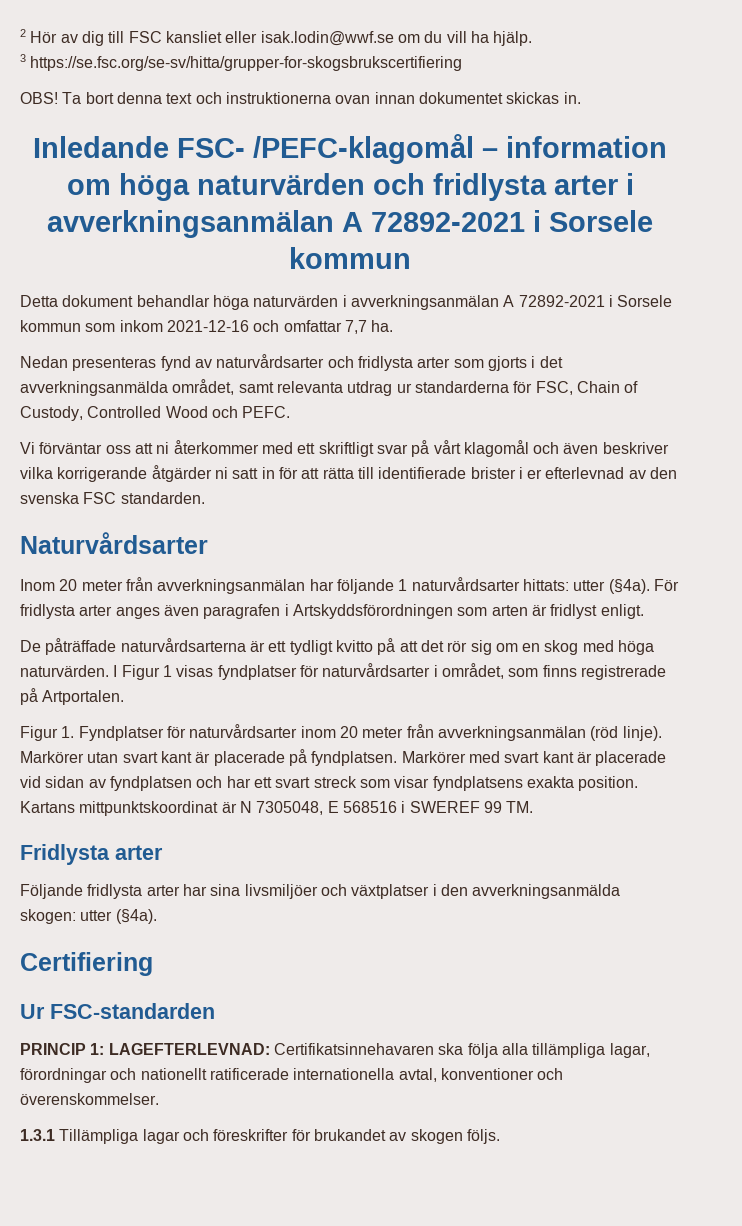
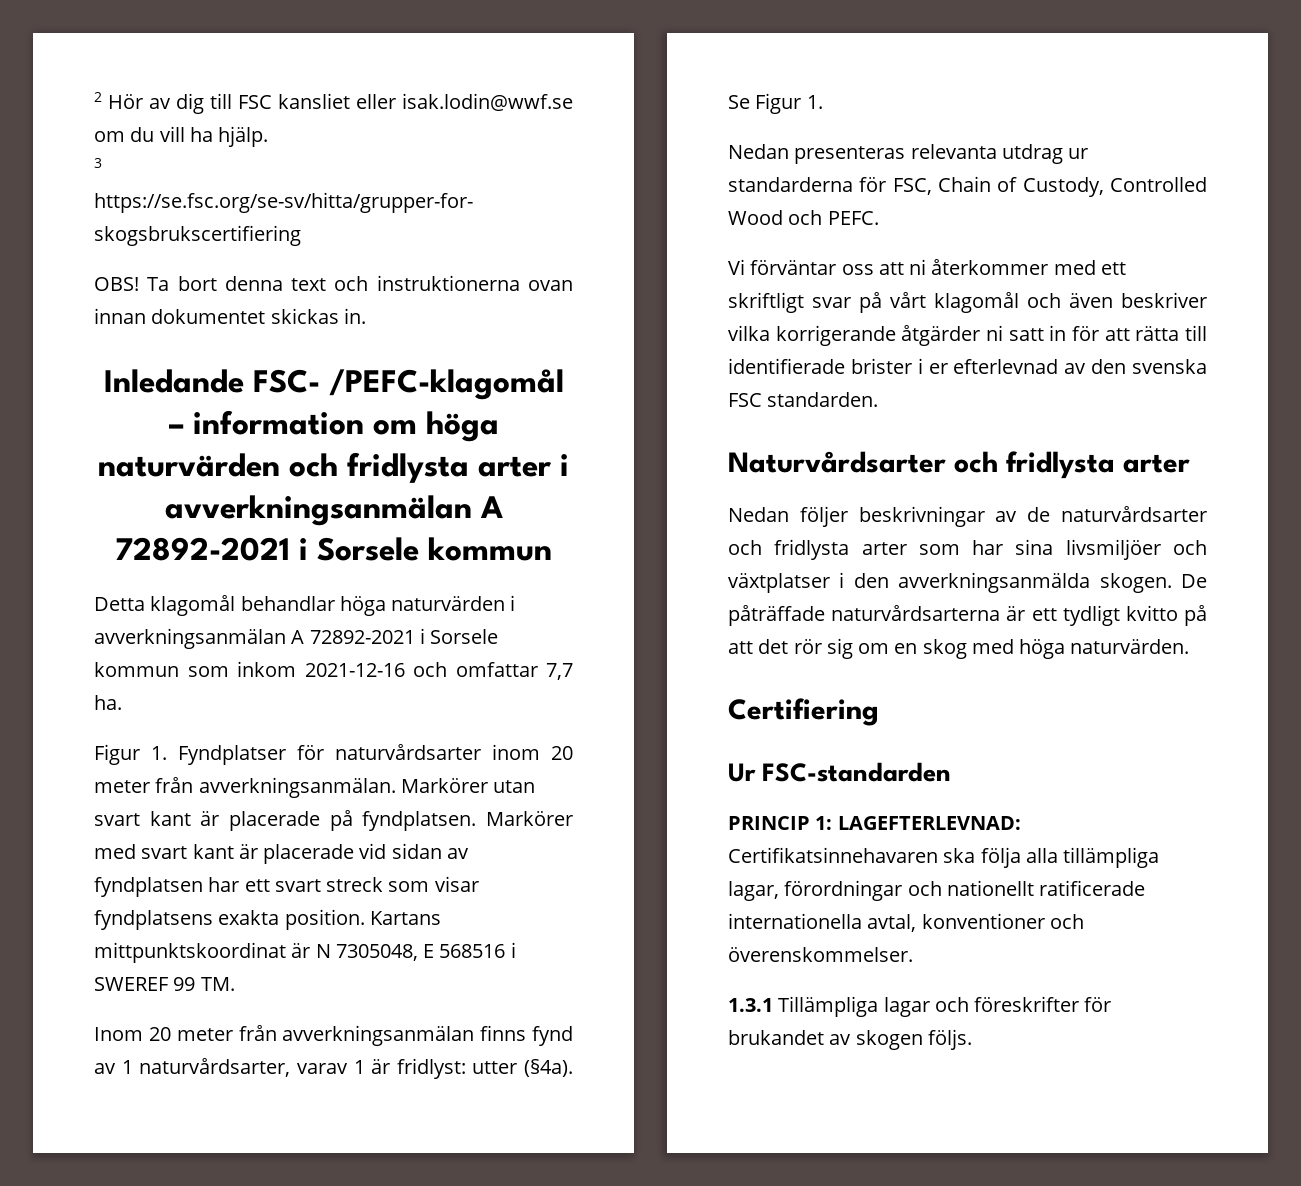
- Detta dokument behandlar höga naturvärden i avverkningsanmälan A 72892-2021 i Sorsele kommun som inkom 2021-12-16 och omfattar 7,7 ha.
+ Detta klagomål behandlar höga naturvärden i avverkningsanmälan A 72892-2021 i Sorsele kommun som inkom 2021-12-16 och omfattar 7,7 ha.
- Nedan presenteras fynd av naturvårdsarter och fridlysta arter som gjorts i det avverkningsanmälda området, samt relevanta utdrag ur standarderna för FSC, Chain of Custody, Controlled Wood och PEFC.
+ Figur 1. Fyndplatser för naturvårdsarter inom 20 meter från avverkningsanmälan. Markörer utan svart kant är placerade på fyndplatsen. Markörer med svart kant är placerade vid sidan av fyndplatsen har ett svart streck som visar fyndplatsens exakta position. Kartans mittpunktskoordinat är N 7305048, E 568516 i SWEREF 99 TM.
+ Inom 20 meter från avverkningsanmälan finns fynd av 1 naturvårdsarter, varav 1 är fridlyst: utter (§4a). Se Figur 1.
+ Nedan presenteras relevanta utdrag ur standarderna för FSC, Chain of Custody, Controlled Wood och PEFC.
- Naturvårdsarter
- Inom 20 meter från avverkningsanmälan har följande 1 naturvårdsarter hittats: utter (§4a). För fridlysta arter anges även paragrafen i Artskyddsförordningen som arten är fridlyst enligt.
- De påträffade naturvårdsarterna är ett tydligt kvitto på att det rör sig om en skog med höga naturvärden. I Figur 1 visas fyndplatser för naturvårdsarter i området, som finns registrerade på Artportalen.
- Figur 1. Fyndplatser för naturvårdsarter inom 20 meter från avverkningsanmälan (röd linje). Markörer utan svart kant är placerade på fyndplatsen. Markörer med svart kant är placerade vid sidan av fyndplatsen och har ett svart streck som visar fyndplatsens exakta position. Kartans mittpunktskoordinat är N 7305048, E 568516 i SWEREF 99 TM.
- Fridlysta arter
- Följande fridlysta arter har sina livsmiljöer och växtplatser i den avverkningsanmälda skogen: utter (§4a).
+ Naturvårdsarter och fridlysta arter
+ Nedan följer beskrivningar av de naturvårdsarter och fridlysta arter som har sina livsmiljöer och växtplatser i den avverkningsanmälda skogen. De påträffade naturvårdsarterna är ett tydligt kvitto på att det rör sig om en skog med höga naturvärden.

